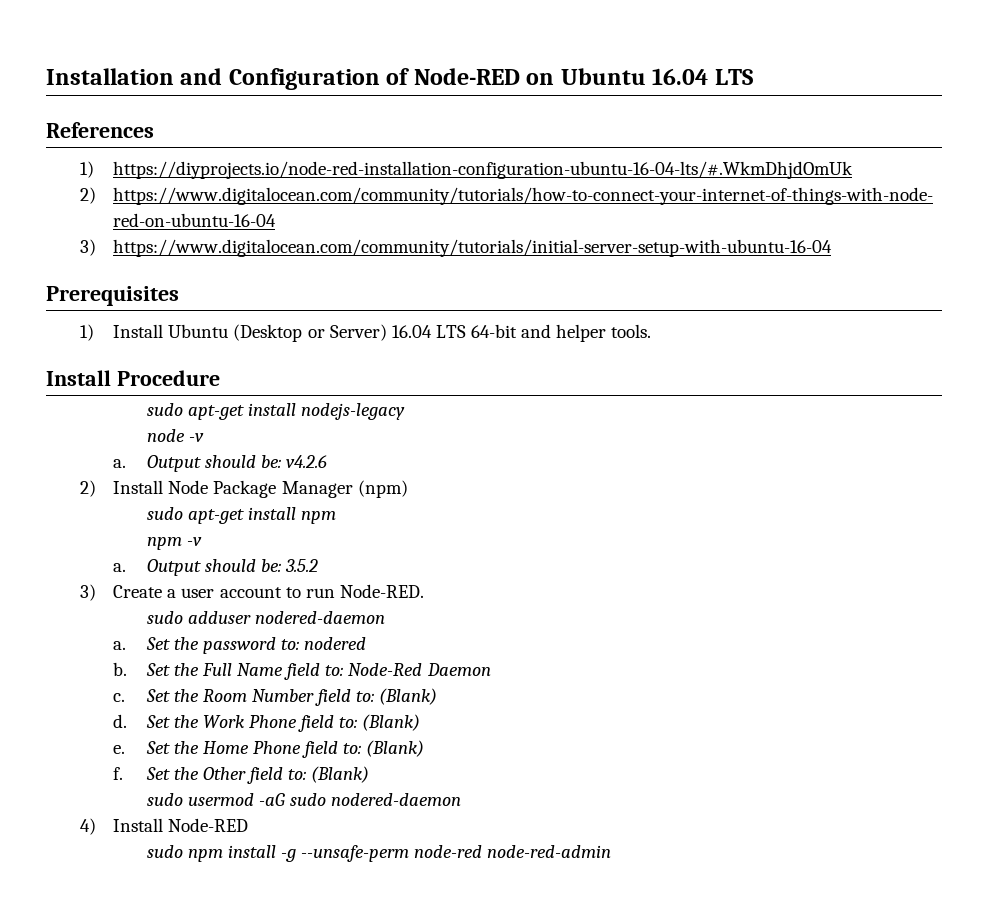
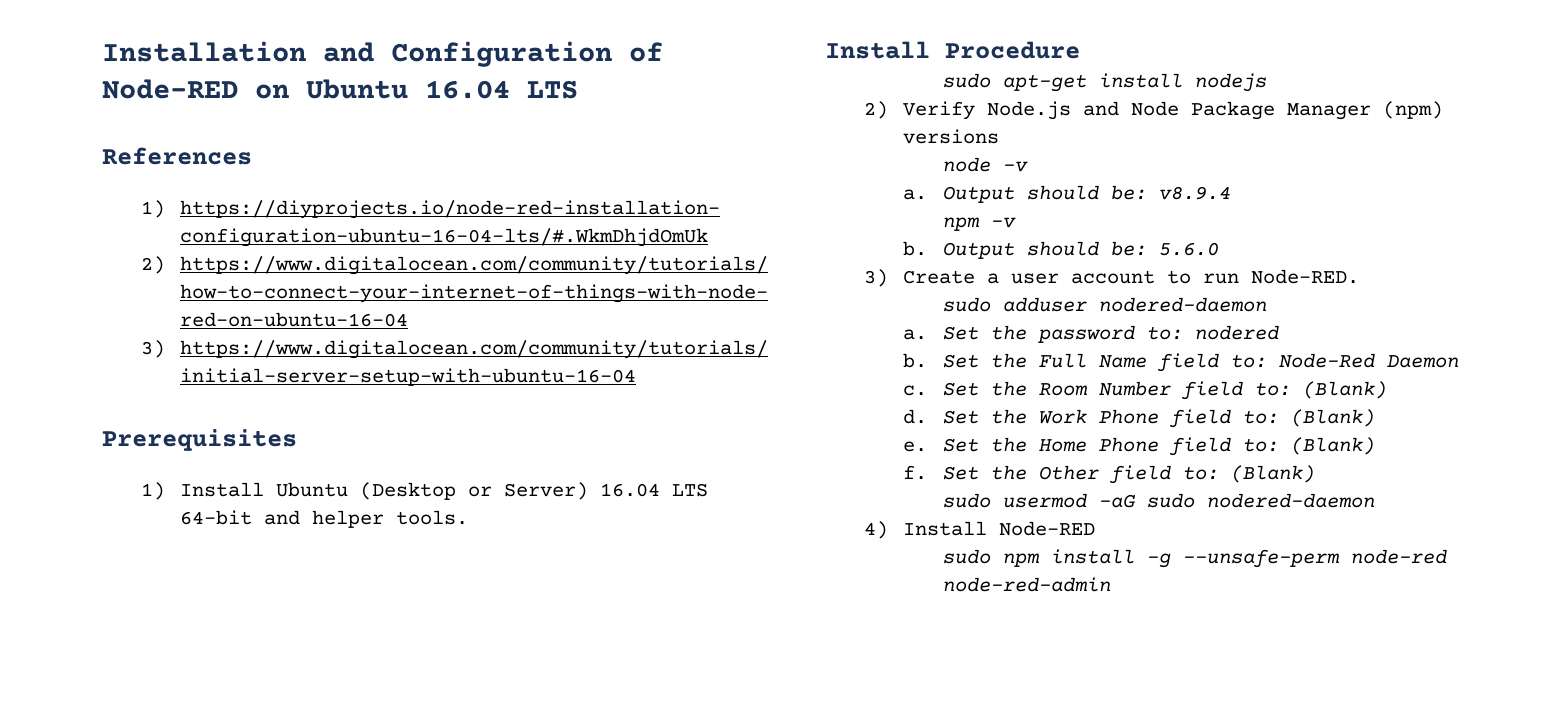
- sudo apt-get install nodejs-legacy
+ sudo apt-get install nodejs
+ 2) Verify Node.js and Node Package Manager (npm) versions
- Output should be: v4.2.6
- 2) Install Node Package Manager (npm)
- sudo apt-get install npm
+ Output should be: v8.9.4
- a. Output should be: 3.5.2
+ b. Output should be: 5.6.0

